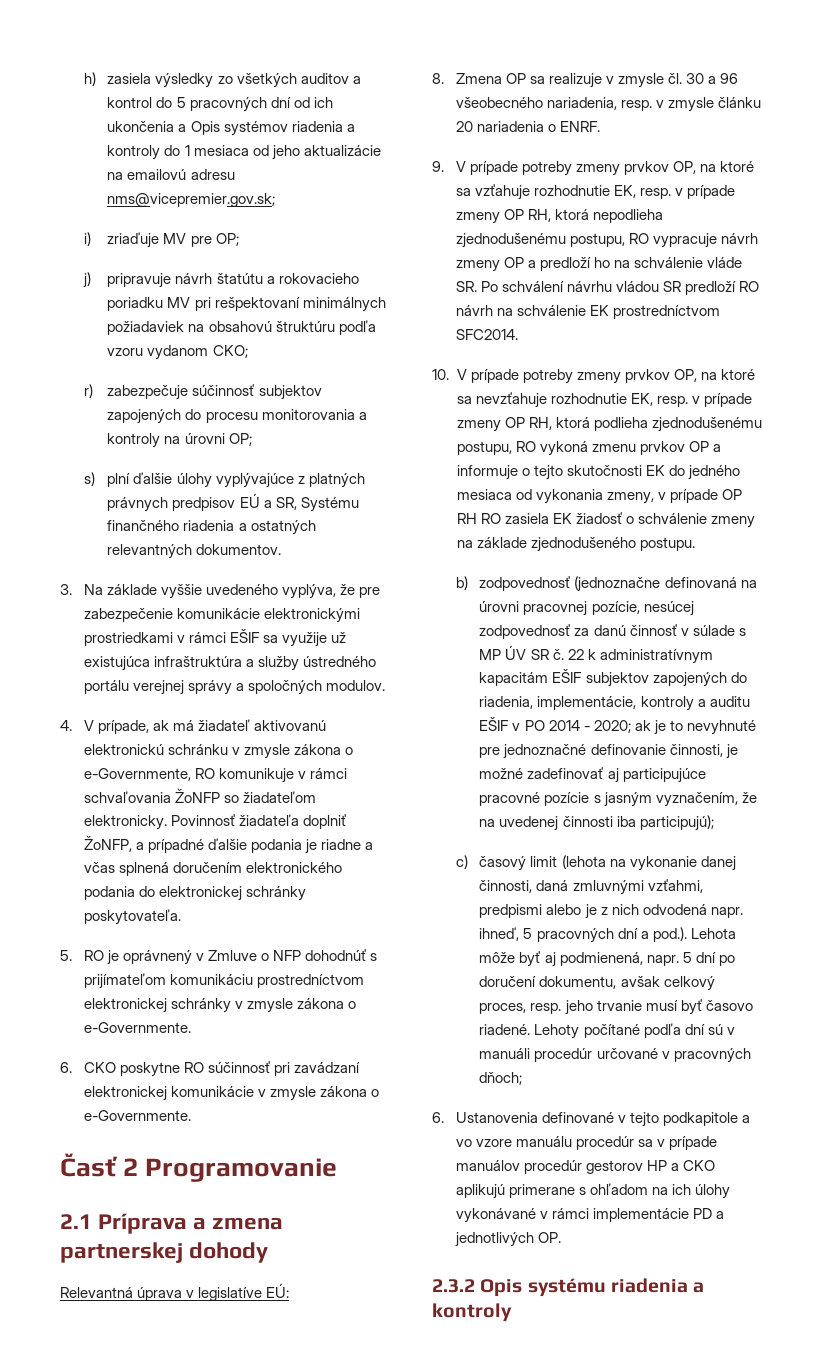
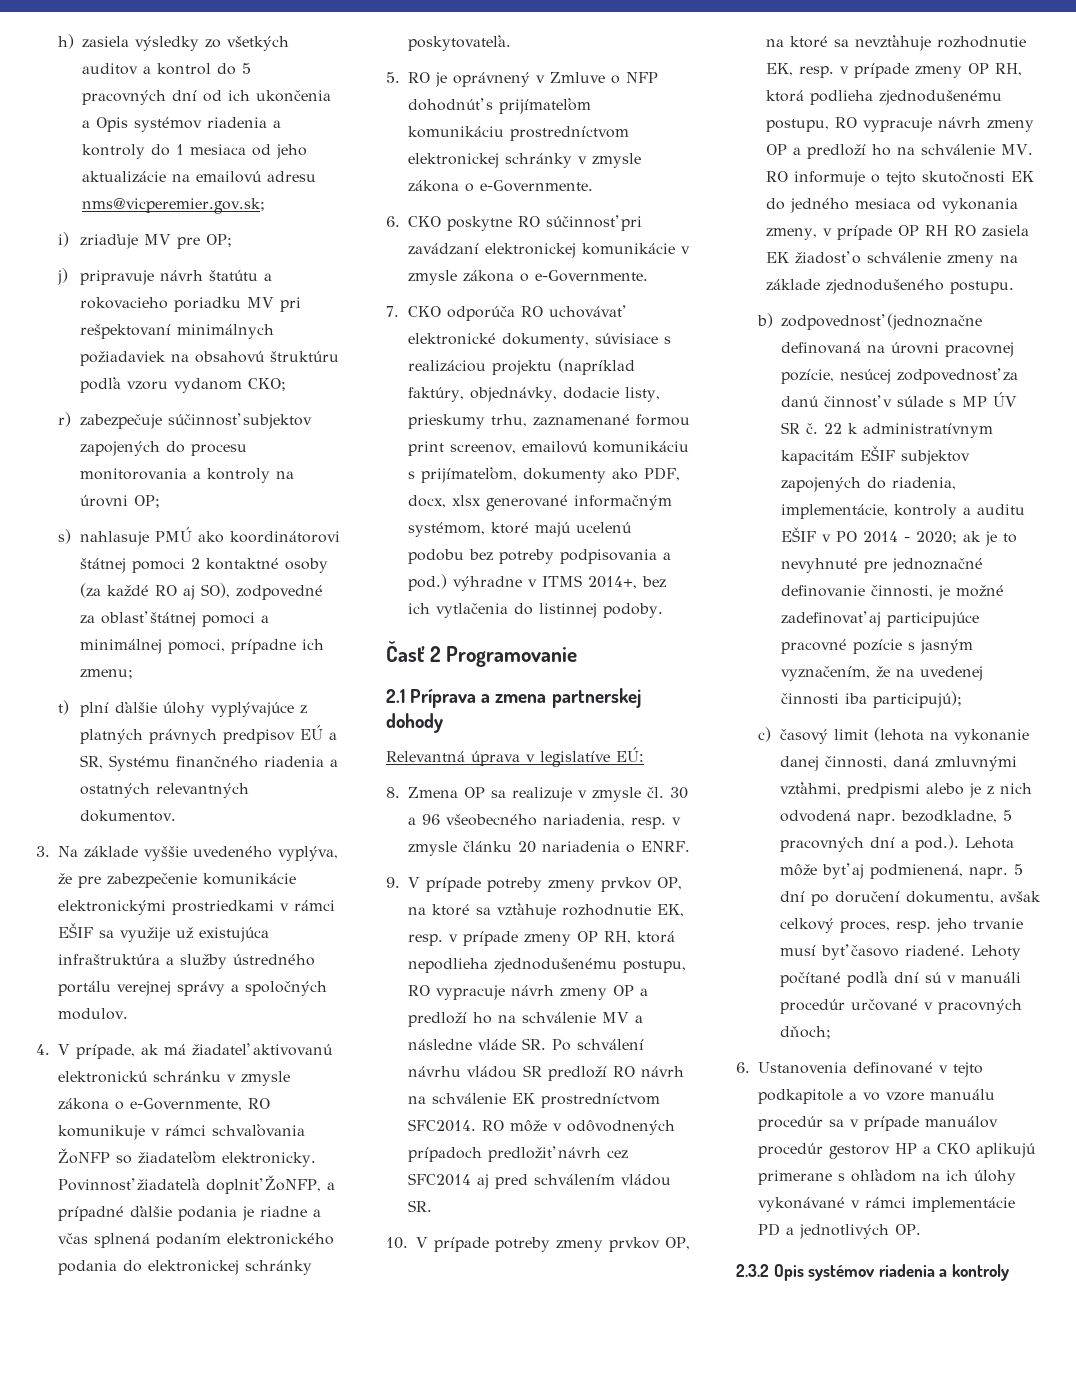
- h) zasiela výsledky zo všetkých auditov a kontrol do 5 pracovných dní od ich ukončenia a Opis systémov riadenia a kontroly do 1 mesiaca od jeho aktualizácie na emailovú adresu nms@vicepremier.gov.sk;
+ h) zasiela výsledky zo všetkých auditov a kontrol do 5 pracovných dní od ich ukončenia a Opis systémov riadenia a kontroly do 1 mesiaca od jeho aktualizácie na emailovú adresu nms@vicperemier.gov.sk;
- s) plní ďalšie úlohy vyplývajúce z platných právnych predpisov EÚ a SR, Systému finančného riadenia a ostatných relevantných dokumentov.
+ s) nahlasuje PMÚ ako koordinátorovi štátnej pomoci 2 kontaktné osoby (za každé RO aj SO), zodpovedné za oblasť štátnej pomoci a minimálnej pomoci, prípadne ich zmenu;
+ t) plní ďalšie úlohy vyplývajúce z platných právnych predpisov EÚ a SR, Systému finančného riadenia a ostatných relevantných dokumentov.
- Povinnosť žiadateľa doplniť ŽoNFP, a prípadné ďalšie podania je riadne a včas splnená doručením elektronického podania do elektronickej schránky poskytovateľa.
+ Povinnosť žiadateľa doplniť ŽoNFP, a prípadné ďalšie podania je riadne a včas splnená podaním elektronického podania do elektronickej schránky poskytovateľa.
+ 7. CKO odporúča RO uchovávať elektronické dokumenty, súvisiace s realizáciou projektu (napríklad faktúry, objednávky, dodacie listy, prieskumy trhu, zaznamenané formou print screenov, emailovú komunikáciu s prijímateľom, dokumenty ako PDF, docx, xlsx generované informačným systémom, ktoré majú ucelenú podobu bez potreby podpisovania a pod.) výhradne v ITMS 2014+, bez ich vytlačenia do listinnej podoby.
- 9. V prípade potreby zmeny prvkov OP, na ktoré sa vzťahuje rozhodnutie EK, resp. v prípade zmeny OP RH, ktorá nepodlieha zjednodušenému postupu, RO vypracuje návrh zmeny OP a predloží ho na schválenie vláde SR. Po schválení návrhu vládou SR predloží RO návrh na schválenie EK prostredníctvom SFC2014.
+ 9. V prípade potreby zmeny prvkov OP, na ktoré sa vzťahuje rozhodnutie EK, resp. v prípade zmeny OP RH, ktorá nepodlieha zjednodušenému postupu, RO vypracuje návrh zmeny OP a predloží ho na schválenie MV a následne vláde SR. Po schválení návrhu vládou SR predloží RO návrh na schválenie EK prostredníctvom SFC2014. RO môže v odôvodnených prípadoch predložiť návrh cez SFC2014 aj pred schválením vládou SR.
- 10. V prípade potreby zmeny prvkov OP, na ktoré sa nevzťahuje rozhodnutie EK, resp. v prípade zmeny OP RH, ktorá podlieha zjednodušenému postupu, RO vykoná zmenu prvkov OP a informuje o tejto skutočnosti EK do jedného mesiaca od vykonania zmeny, v prípade OP RH RO zasiela EK žiadosť o schválenie zmeny na základe zjednodušeného postupu.
+ 10. V prípade potreby zmeny prvkov OP, na ktoré sa nevzťahuje rozhodnutie EK, resp. v prípade zmeny OP RH, ktorá podlieha zjednodušenému postupu, RO vypracuje návrh zmeny OP a predloží ho na schválenie MV. RO informuje o tejto skutočnosti EK do jedného mesiaca od vykonania zmeny, v prípade OP RH RO zasiela EK žiadosť o schválenie zmeny na základe zjednodušeného postupu.
- c) časový limit (lehota na vykonanie danej činnosti, daná zmluvnými vzťahmi, predpismi alebo je z nich odvodená napr. ihneď, 5 pracovných dní a pod.). Lehota môže byť aj podmienená, napr.
+ c) časový limit (lehota na vykonanie danej činnosti, daná zmluvnými vzťahmi, predpismi alebo je z nich odvodená napr. bezodkladne, 5 pracovných dní a pod.). Lehota môže byť aj podmienená, napr.
- 2.3.2 Opis systému riadenia a kontroly
+ 2.3.2 Opis systémov riadenia a kontroly

